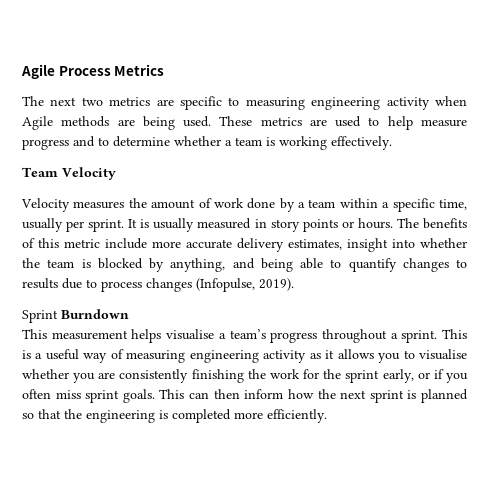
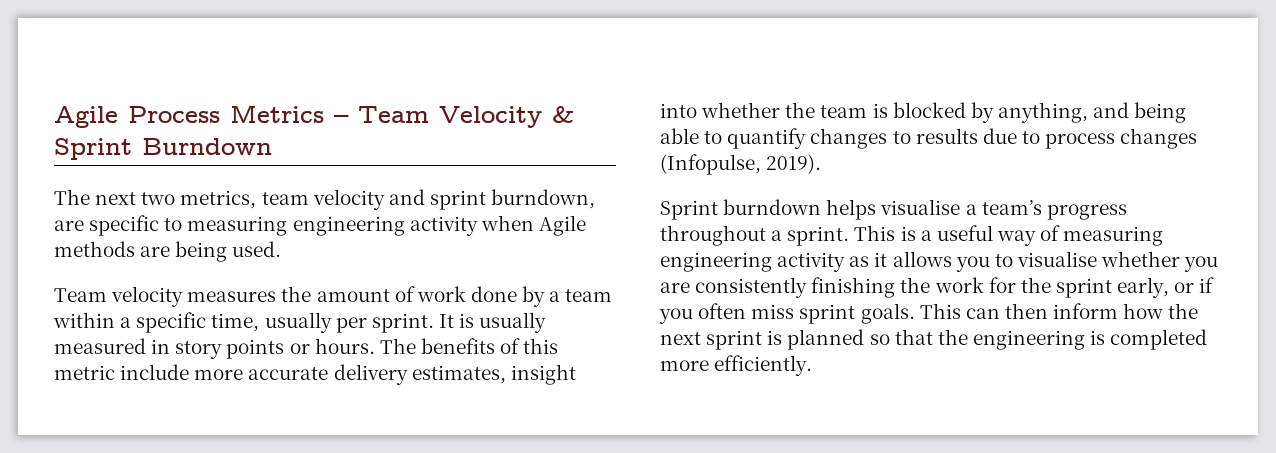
- Agile Process Metrics
- The next two metrics are specific to measuring engineering activity when Agile methods are being used. These metrics are used to help measure progress and to determine whether a team is working effectively.
- Team Velocity
- Velocity measures the amount of work done by a team within a specific time, usually per sprint.
+ Agile Process Metrics – Team Velocity & Sprint Burndown
+ The next two metrics, team velocity and sprint burndown, are specific to measuring engineering activity when Agile methods are being used.
+ Team velocity measures the amount of work done by a team within a specific time, usually per sprint.
- Sprint Burndown
- This measurement helps visualise a team’s progress throughout a sprint.
+ Sprint burndown helps visualise a team’s progress throughout a sprint.

